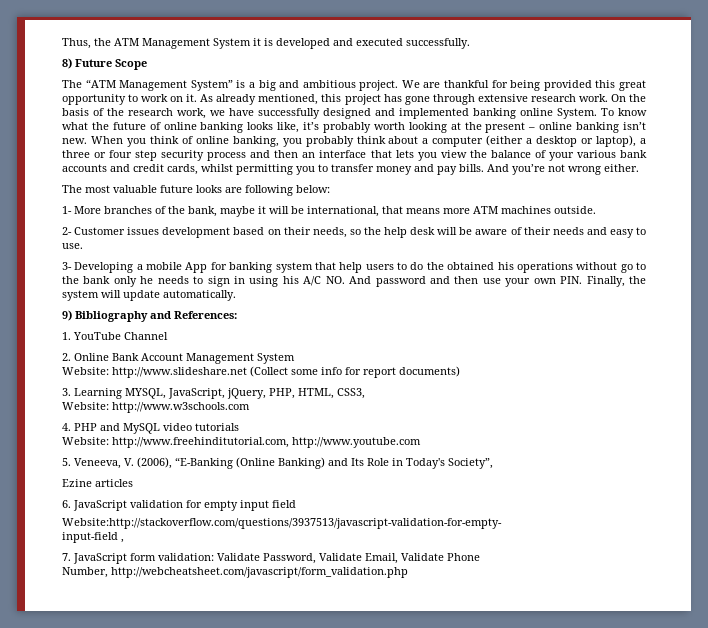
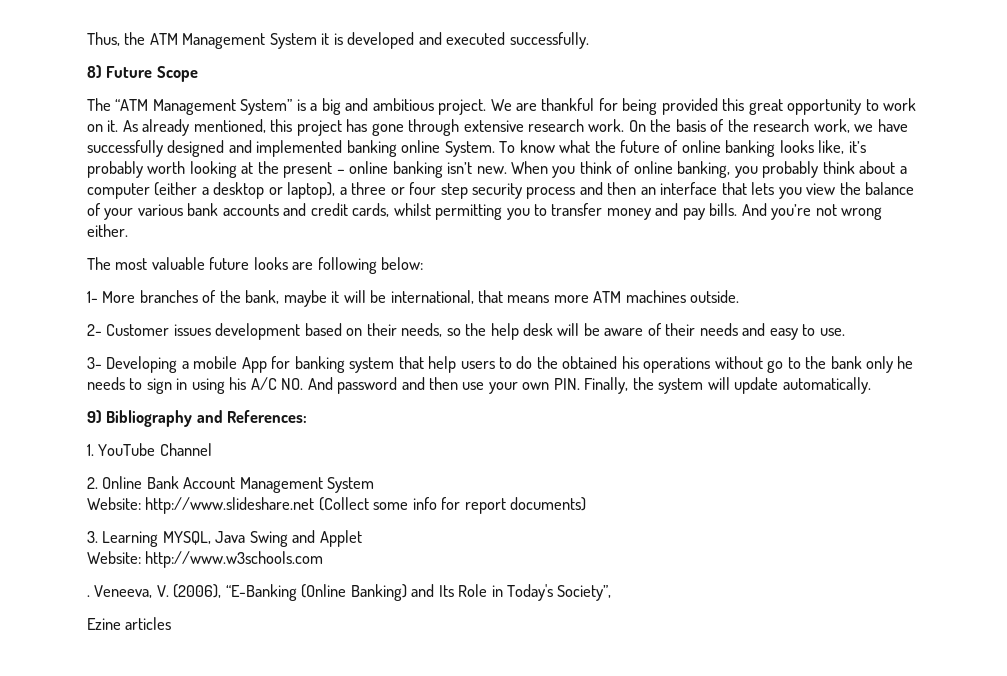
- 3. Learning MYSQL, JavaScript, jQuery, PHP, HTML, CSS3,
+ 3. Learning MYSQL, Java Swing and Applet
  Website: http://www.w3schools.com
- 4. PHP and MySQL video tutorials
- Website: http://www.freehinditutorial.com, http://www.youtube.com
- 5. Veneeva, V. (2006), “E-Banking (Online Banking) and Its Role in Today's Society”,
+ . Veneeva, V. (2006), “E-Banking (Online Banking) and Its Role in Today's Society”,
- 6. JavaScript validation for empty input field
- Website:http://stackoverflow.com/questions/3937513/javascript-validation-for-empty-
- input-field ,
- 7. JavaScript form validation: Validate Password, Validate Email, Validate Phone
- Number, http://webcheatsheet.com/javascript/form_validation.php

